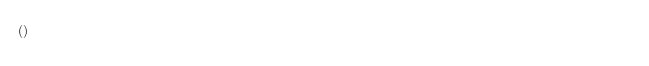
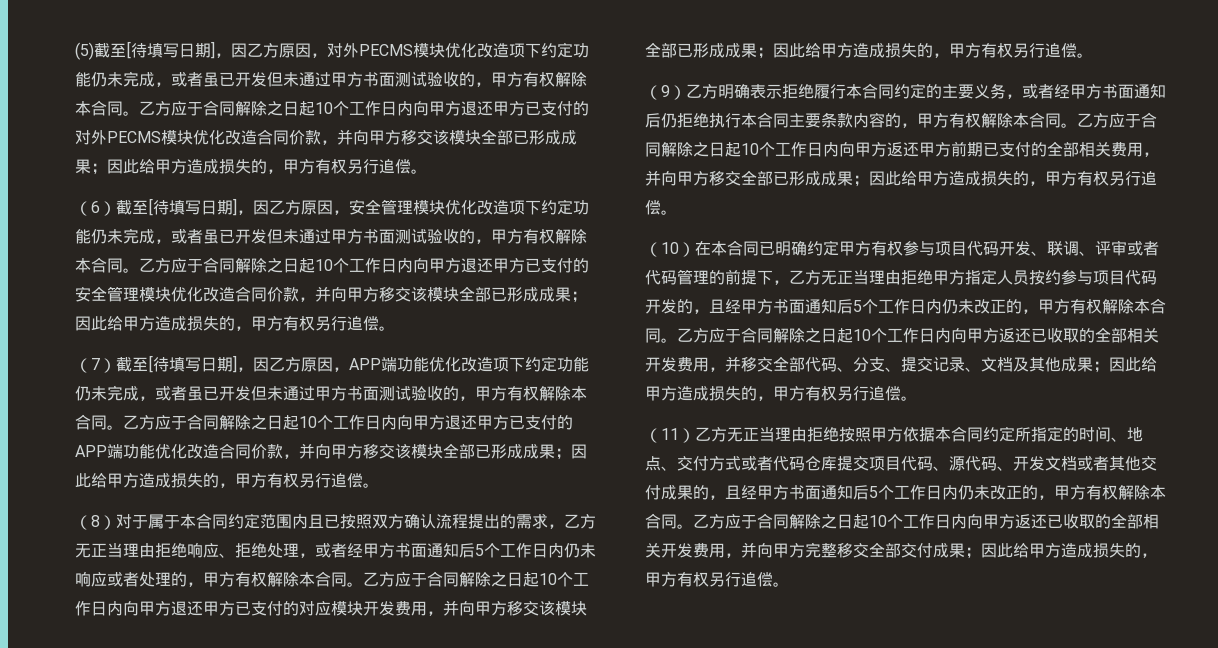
- ()
+ (5)截至[待填写日期]，因乙方原因，对外PECMS模块优化改造项下约定功能仍未完成，或者虽已开发但未通过甲方书面测试验收的，甲方有权解除本合同。乙方应于合同解除之日起10个工作日内向甲方退还甲方已支付的对外PECMS模块优化改造合同价款，并向甲方移交该模块全部已形成成果；因此给甲方造成损失的，甲方有权另行追偿。
+ （6）截至[待填写日期]，因乙方原因，安全管理模块优化改造项下约定功能仍未完成，或者虽已开发但未通过甲方书面测试验收的，甲方有权解除本合同。乙方应于合同解除之日起10个工作日内向甲方退还甲方已支付的安全管理模块优化改造合同价款，并向甲方移交该模块全部已形成成果；因此给甲方造成损失的，甲方有权另行追偿。
+ （7）截至[待填写日期]，因乙方原因，APP端功能优化改造项下约定功能仍未完成，或者虽已开发但未通过甲方书面测试验收的，甲方有权解除本合同。乙方应于合同解除之日起10个工作日内向甲方退还甲方已支付的APP端功能优化改造合同价款，并向甲方移交该模块全部已形成成果；因此给甲方造成损失的，甲方有权另行追偿。
+ （8）对于属于本合同约定范围内且已按照双方确认流程提出的需求，乙方无正当理由拒绝响应、拒绝处理，或者经甲方书面通知后5个工作日内仍未响应或者处理的，甲方有权解除本合同。乙方应于合同解除之日起10个工作日内向甲方退还甲方已支付的对应模块开发费用，并向甲方移交该模块全部已形成成果；因此给甲方造成损失的，甲方有权另行追偿。
+ （9）乙方明确表示拒绝履行本合同约定的主要义务，或者经甲方书面通知后仍拒绝执行本合同主要条款内容的，甲方有权解除本合同。乙方应于合同解除之日起10个工作日内向甲方返还甲方前期已支付的全部相关费用，并向甲方移交全部已形成成果；因此给甲方造成损失的，甲方有权另行追偿。
+ （10）在本合同已明确约定甲方有权参与项目代码开发、联调、评审或者代码管理的前提下，乙方无正当理由拒绝甲方指定人员按约参与项目代码开发的，且经甲方书面通知后5个工作日内仍未改正的，甲方有权解除本合同。乙方应于合同解除之日起10个工作日内向甲方返还已收取的全部相关开发费用，并移交全部代码、分支、提交记录、文档及其他成果；因此给甲方造成损失的，甲方有权另行追偿。
+ （11）乙方无正当理由拒绝按照甲方依据本合同约定所指定的时间、地点、交付方式或者代码仓库提交项目代码、源代码、开发文档或者其他交付成果的，且经甲方书面通知后5个工作日内仍未改正的，甲方有权解除本合同。乙方应于合同解除之日起10个工作日内向甲方返还已收取的全部相关开发费用，并向甲方完整移交全部交付成果；因此给甲方造成损失的，甲方有权另行追偿。

